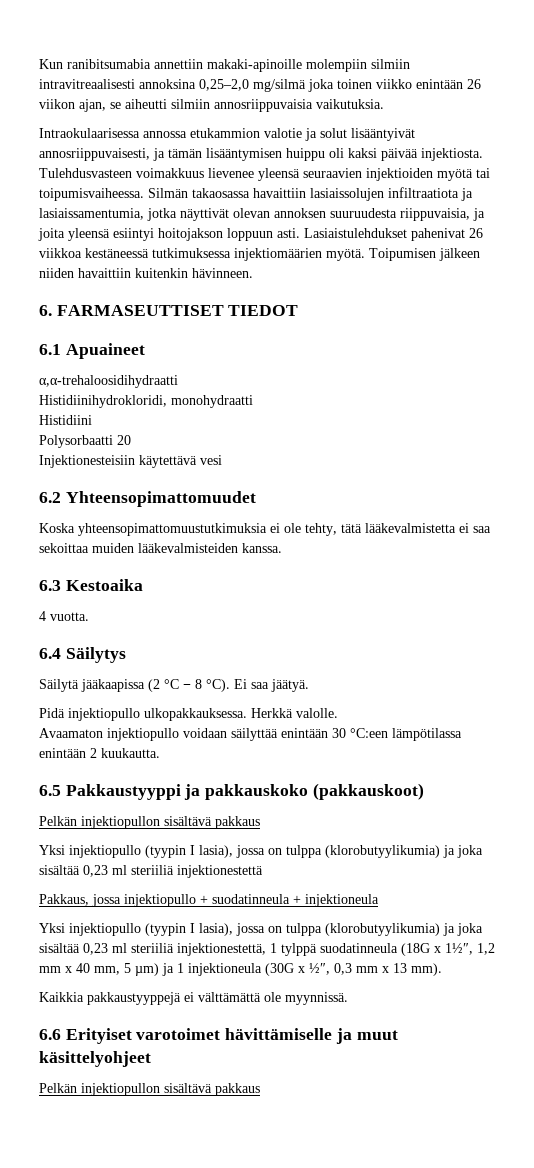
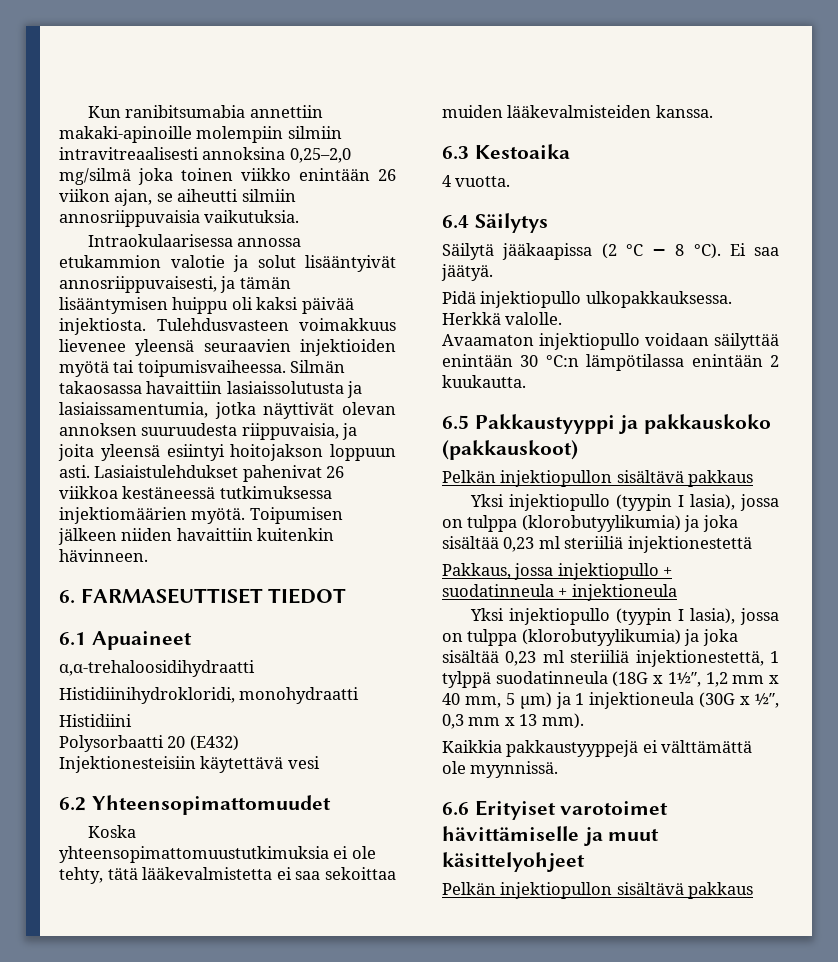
- Silmän takaosassa havaittiin lasiaissolujen infiltraatiota ja lasiaissamentumia, jotka näyttivät olevan annoksen suuruudesta riippuvaisia, ja joita yleensä esiintyi hoitojakson loppuun asti.
+ Silmän takaosassa havaittiin lasiaissolutusta ja lasiaissamentumia, jotka näyttivät olevan annoksen suuruudesta riippuvaisia, ja joita yleensä esiintyi hoitojakson loppuun asti.
- Polysorbaatti 20
+ Polysorbaatti 20 (E432)
- Avaamaton injektiopullo voidaan säilyttää enintään 30 °C:een lämpötilassa enintään 2 kuukautta.
+ Avaamaton injektiopullo voidaan säilyttää enintään 30 °C:n lämpötilassa enintään 2 kuukautta.

